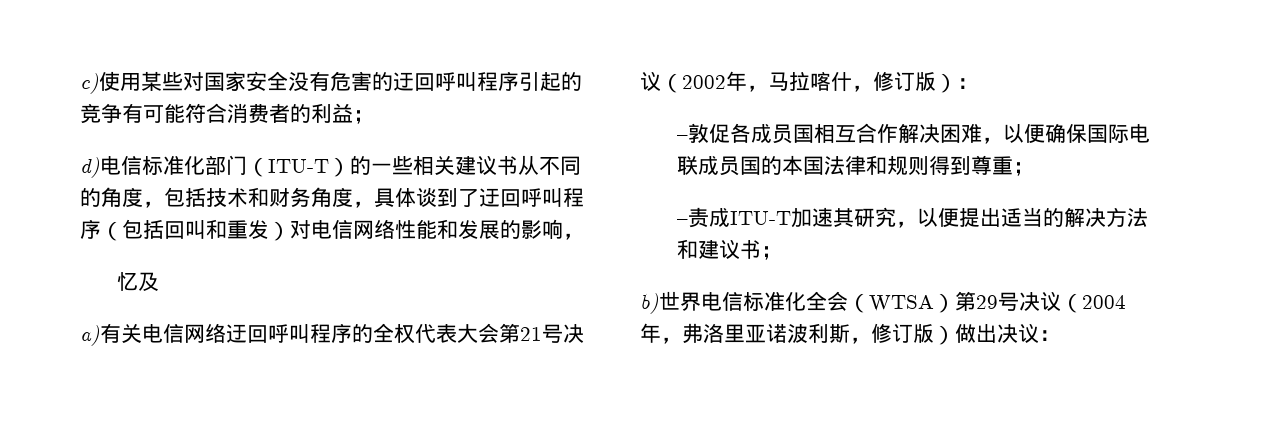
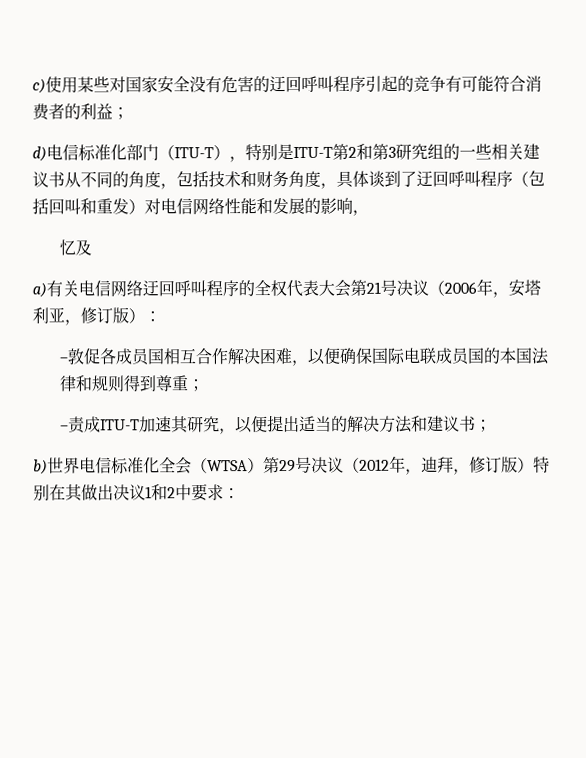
- d)电信标准化部门（ITU-T）的一些相关建议书从不同的角度，包括技术和财务角度，具体谈到了迂回呼叫程序（包括回叫和重发）对电信网络性能和发展的影响，
+ d)电信标准化部门（ITU-T），特别是ITU-T第2和第3研究组的一些相关建议书从不同的角度，包括技术和财务角度，具体谈到了迂回呼叫程序（包括回叫和重发）对电信网络性能和发展的影响，
- a)有关电信网络迂回呼叫程序的全权代表大会第21号决议（2002年，马拉喀什，修订版）：
+ a)有关电信网络迂回呼叫程序的全权代表大会第21号决议（2006年，安塔利亚，修订版）：
- b)世界电信标准化全会（WTSA）第29号决议（2004年，弗洛里亚诺波利斯，修订版）做出决议：
+ b)世界电信标准化全会（WTSA）第29号决议（2012年，迪拜，修订版）特别在其做出决议1和2中要求：

